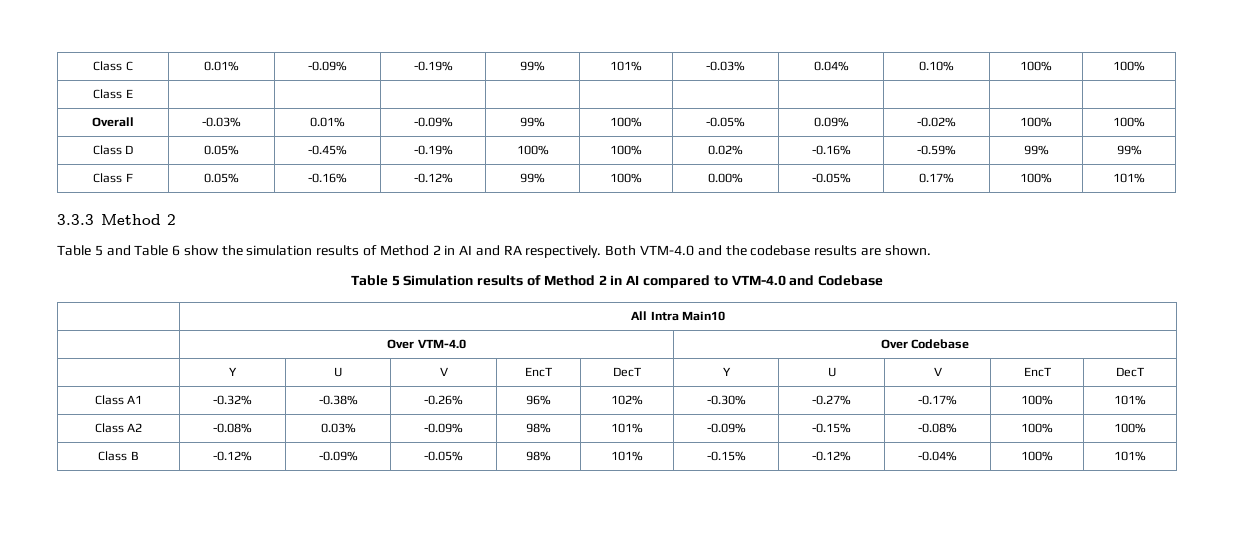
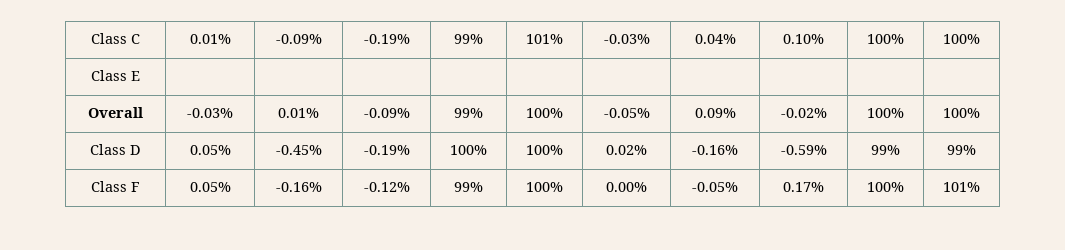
- 3.3.3 Method 2
- Table 5 and Table 6 show the simulation results of Method 2 in AI and RA respectively. Both VTM-4.0 and the codebase results are shown.
- Table 5 Simulation results of Method 2 in AI compared to VTM-4.0 and Codebase
- | All Intra Main10
- | Over VTM-4.0 | Over Codebase
- | Y | U | V | EncT | DecT | Y | U | V | EncT | DecT
- Class A1 | -0.32% | -0.38% | -0.26% | 96% | 102% | -0.30% | -0.27% | -0.17% | 100% | 101%
- Class A2 | -0.08% | 0.03% | -0.09% | 98% | 101% | -0.09% | -0.15% | -0.08% | 100% | 100%
- Class B | -0.12% | -0.09% | -0.05% | 98% | 101% | -0.15% | -0.12% | -0.04% | 100% | 101%

